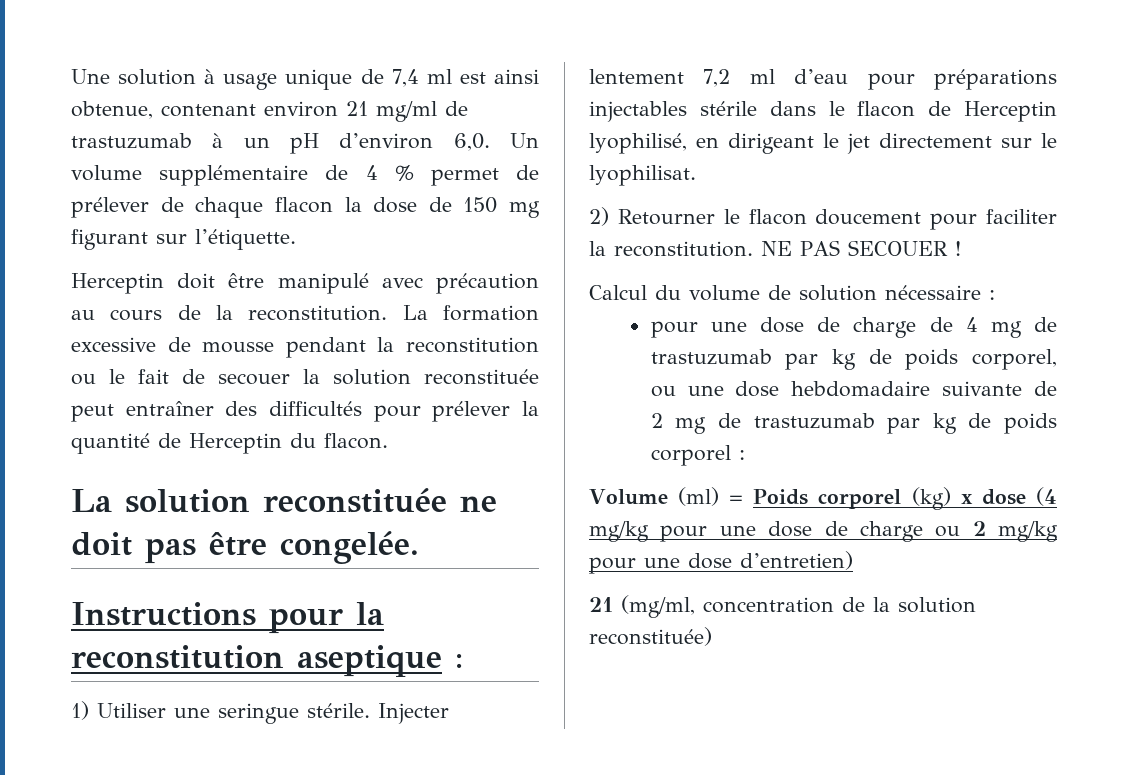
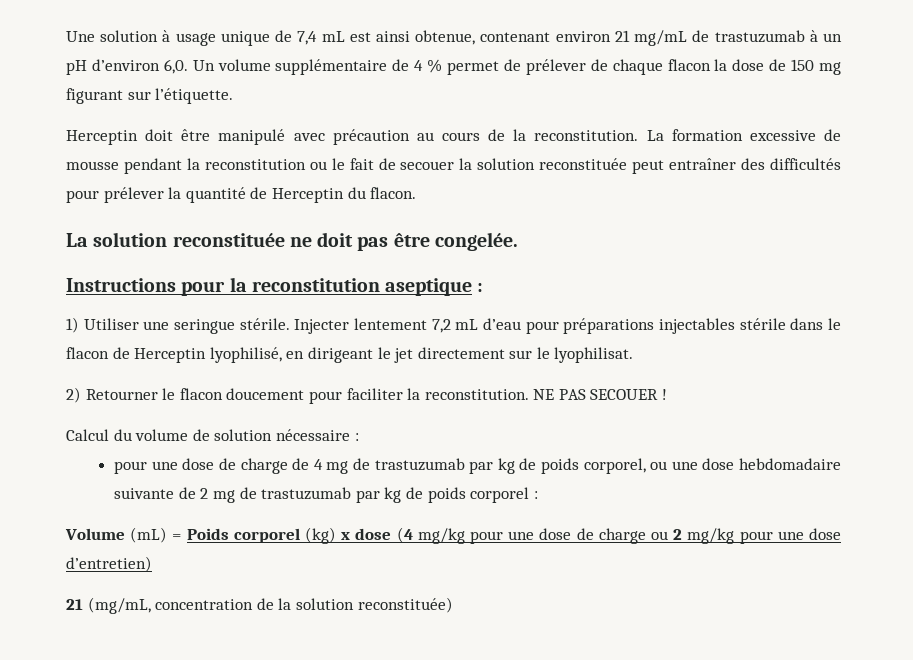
- Une solution à usage unique de 7,4 ml est ainsi obtenue, contenant environ 21 mg/ml de trastuzumab à un pH d’environ 6,0.
+ Une solution à usage unique de 7,4 mL est ainsi obtenue, contenant environ 21 mg/mL de trastuzumab à un pH d’environ 6,0.
- Injecter lentement 7,2 ml d’eau pour préparations injectables stérile dans le flacon de Herceptin lyophilisé, en dirigeant le jet directement sur le lyophilisat.
+ Injecter lentement 7,2 mL d’eau pour préparations injectables stérile dans le flacon de Herceptin lyophilisé, en dirigeant le jet directement sur le lyophilisat.
- Volume (ml) = Poids corporel (kg) x dose (4 mg/kg pour une dose de charge ou 2 mg/kg pour une dose d’entretien)
+ Volume (mL) = Poids corporel (kg) x dose (4 mg/kg pour une dose de charge ou 2 mg/kg pour une dose d’entretien)
- 21 (mg/ml, concentration de la solution reconstituée)
+ 21 (mg/mL, concentration de la solution reconstituée)

